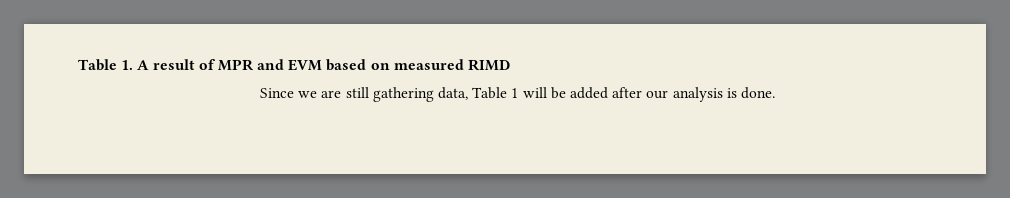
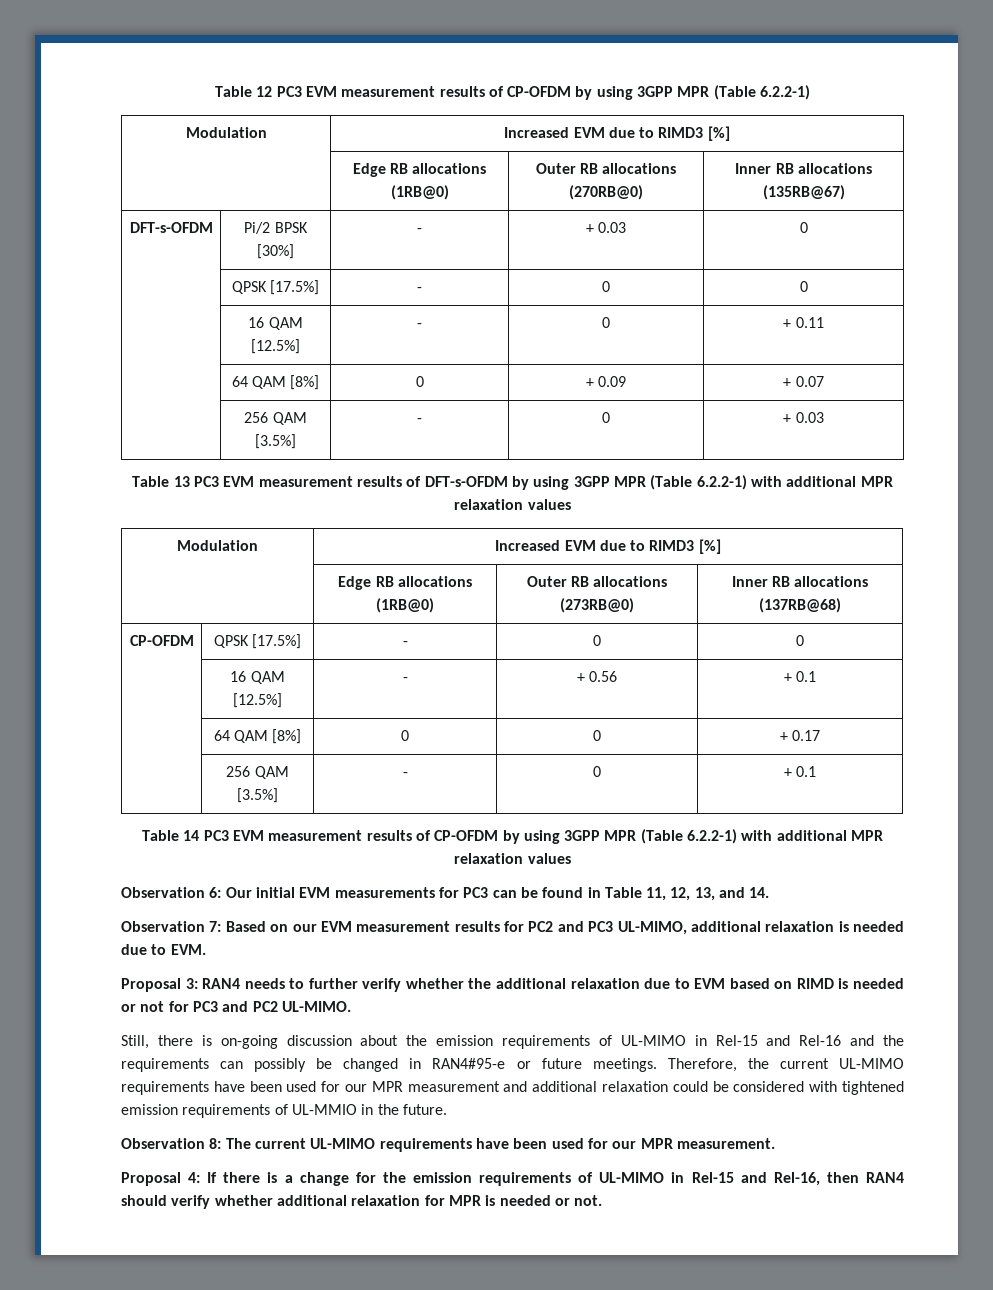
- Table 1. A result of MPR and EVM based on measured RIMD
- Since we are still gathering data, Table 1 will be added after our analysis is done.
+ Table 12 PC3 EVM measurement results of CP-OFDM by using 3GPP MPR (Table 6.2.2-1)
+ Modulation | Increased EVM due to RIMD3 [%]
+ | Edge RB allocations (1RB@0) | Outer RB allocations (270RB@0) | Inner RB allocations (135RB@67)
+ DFT-s-OFDM | Pi/2 BPSK [30%] | - | + 0.03 | 0
+ | QPSK [17.5%] | - | 0 | 0
+ | 16 QAM [12.5%] | - | 0 | + 0.11
+ | 64 QAM [8%] | 0 | + 0.09 | + 0.07
+ | 256 QAM [3.5%] | - | 0 | + 0.03
+ Table 13 PC3 EVM measurement results of DFT-s-OFDM by using 3GPP MPR (Table 6.2.2-1) with additional MPR relaxation values
+ Modulation | Increased EVM due to RIMD3 [%]
+ | Edge RB allocations (1RB@0) | Outer RB allocations (273RB@0) | Inner RB allocations (137RB@68)
+ CP-OFDM | QPSK [17.5%] | - | 0 | 0
+ | 16 QAM [12.5%] | - | + 0.56 | + 0.1
+ | 64 QAM [8%] | 0 | 0 | + 0.17
+ | 256 QAM [3.5%] | - | 0 | + 0.1
+ Table 14 PC3 EVM measurement results of CP-OFDM by using 3GPP MPR (Table 6.2.2-1) with additional MPR relaxation values
+ Observation 6: Our initial EVM measurements for PC3 can be found in Table 11, 12, 13, and 14.
+ Observation 7: Based on our EVM measurement results for PC2 and PC3 UL-MIMO, additional relaxation is needed due to EVM.
+ Proposal 3: RAN4 needs to further verify whether the additional relaxation due to EVM based on RIMD is needed or not for PC3 and PC2 UL-MIMO.
+ Still, there is on-going discussion about the emission requirements of UL-MIMO in Rel-15 and Rel-16 and the requirements can possibly be changed in RAN4#95-e or future meetings. Therefore, the current UL-MIMO requirements have been used for our MPR measurement and additional relaxation could be considered with tightened emission requirements of UL-MMIO in the future.
+ Observation 8: The current UL-MIMO requirements have been used for our MPR measurement.
+ Proposal 4: If there is a change for the emission requirements of UL-MIMO in Rel-15 and Rel-16, then RAN4 should verify whether additional relaxation for MPR is needed or not.

